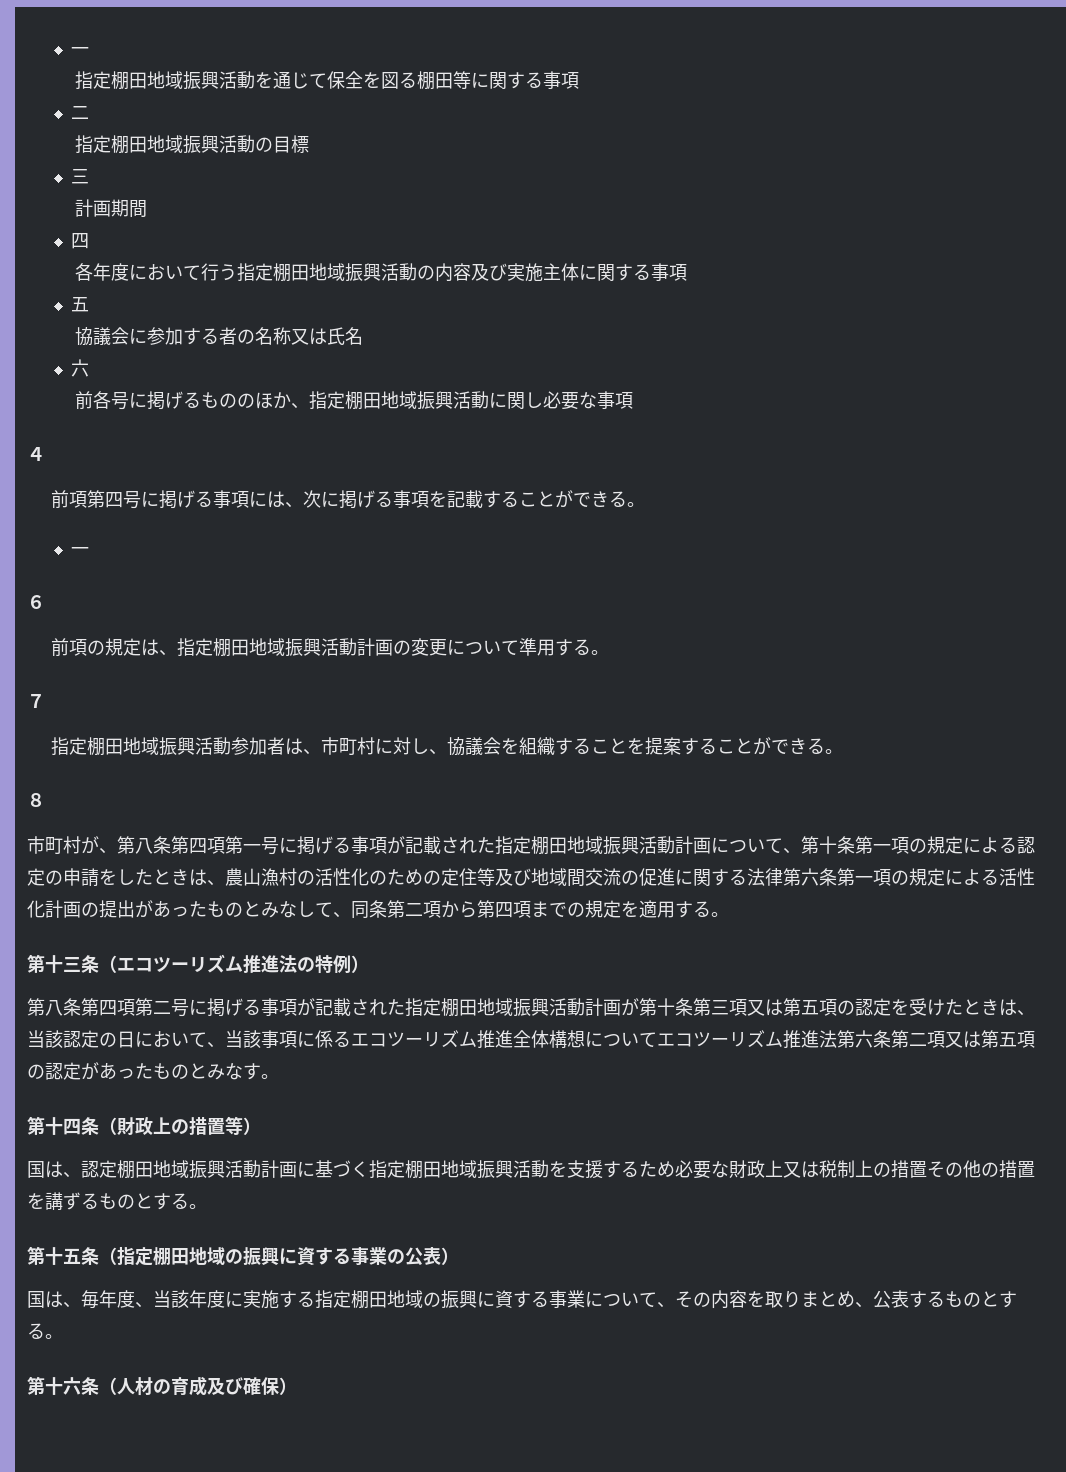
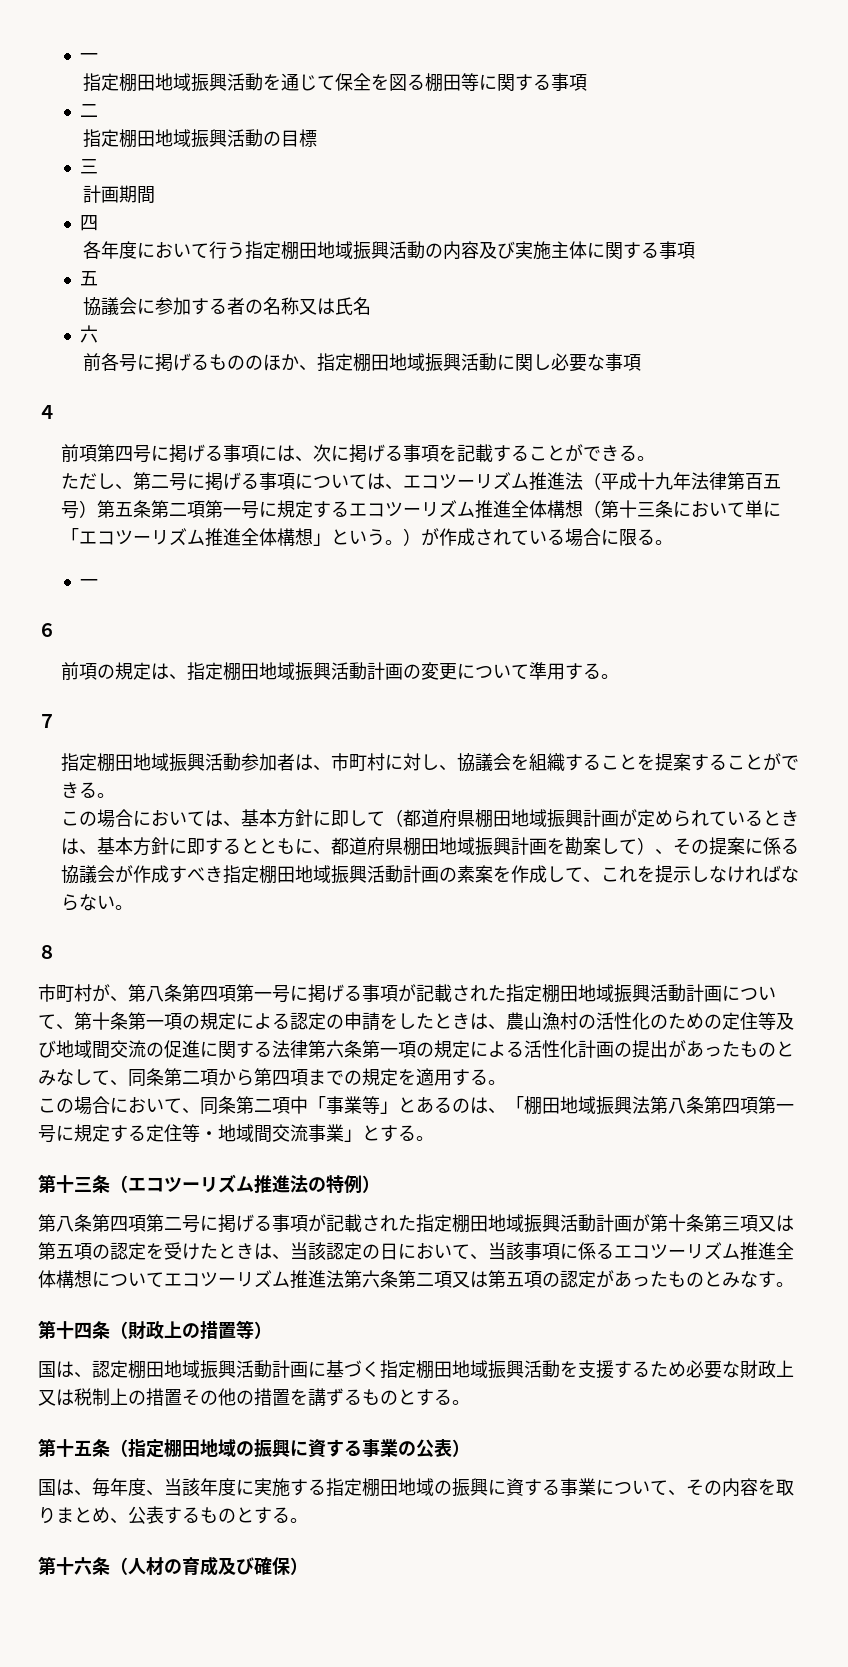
+ ただし、第二号に掲げる事項については、エコツーリズム推進法（平成十九年法律第百五号）第五条第二項第一号に規定するエコツーリズム推進全体構想（第十三条において単に「エコツーリズム推進全体構想」という。）が作成されている場合に限る。
+ この場合においては、基本方針に即して（都道府県棚田地域振興計画が定められているときは、基本方針に即するとともに、都道府県棚田地域振興計画を勘案して）、その提案に係る協議会が作成すべき指定棚田地域振興活動計画の素案を作成して、これを提示しなければならない。
+ この場合において、同条第二項中「事業等」とあるのは、「棚田地域振興法第八条第四項第一号に規定する定住等・地域間交流事業」とする。

